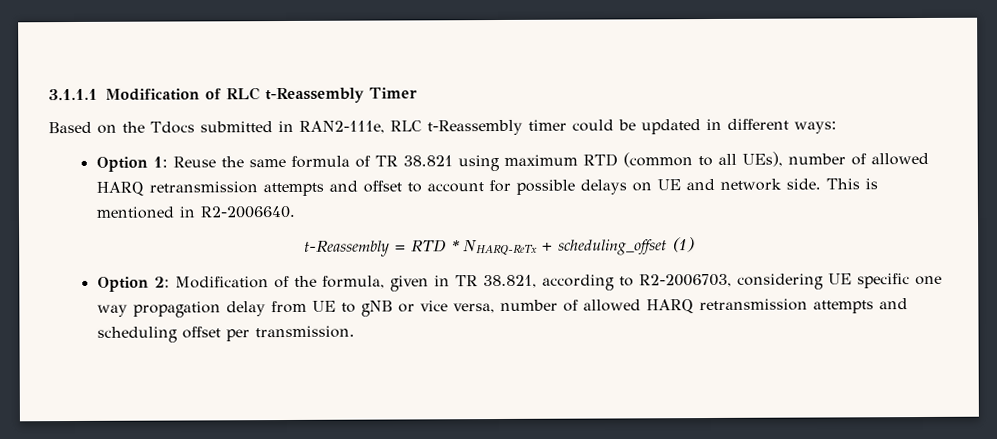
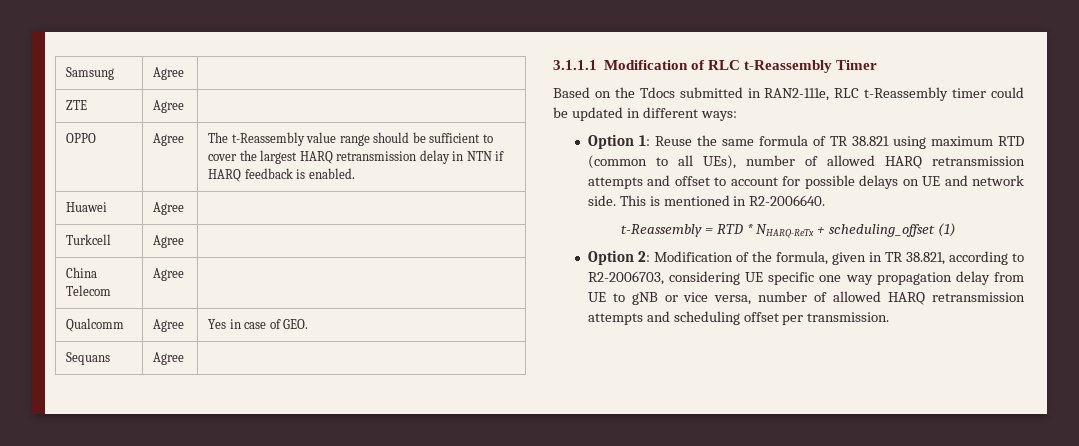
+ Samsung | Agree |
+ ZTE | Agree |
+ OPPO | Agree | The t-Reassembly value range should be sufficient to cover the largest HARQ retransmission delay in NTN if HARQ feedback is enabled.
+ Huawei | Agree |
+ Turkcell | Agree |
+ China Telecom | Agree |
+ Qualcomm | Agree | Yes in case of GEO.
+ Sequans | Agree |

